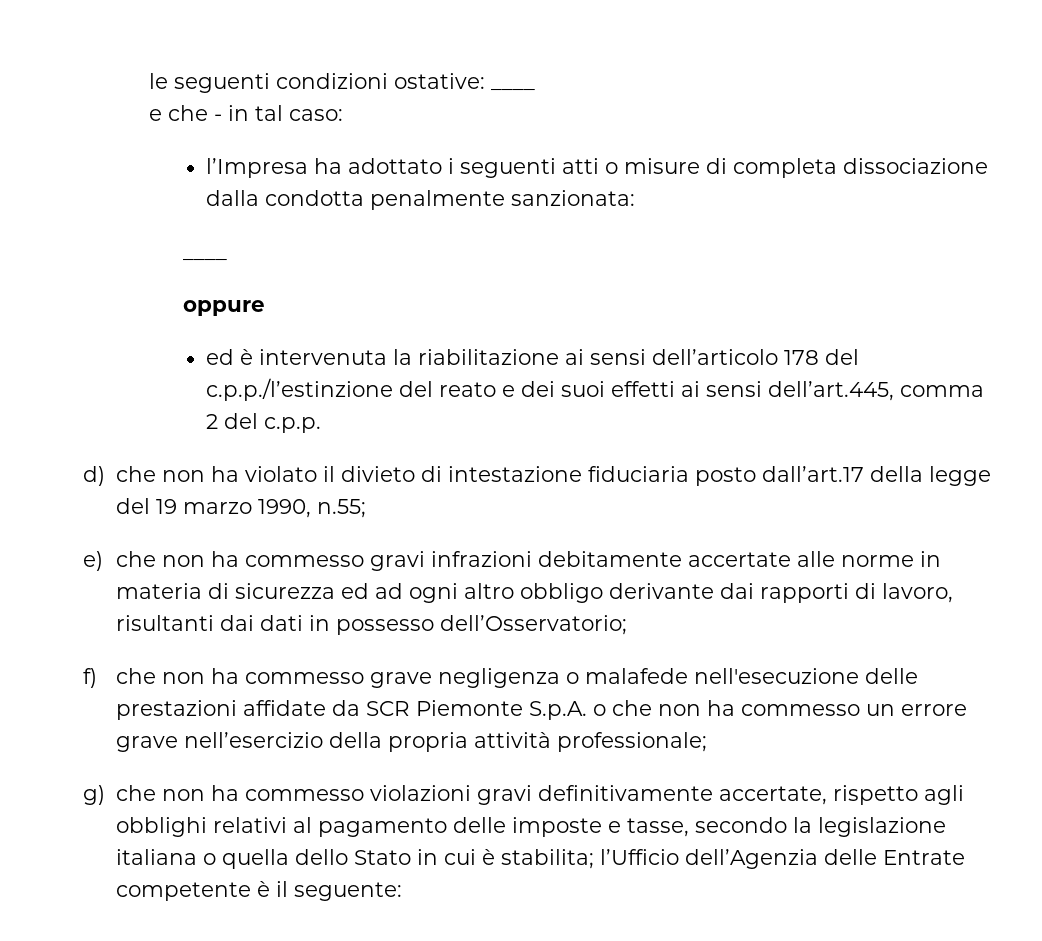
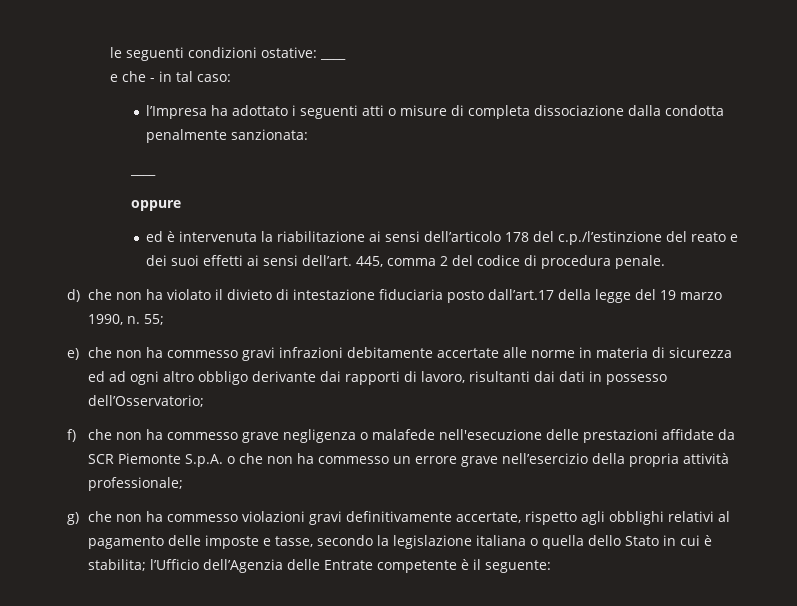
- ed è intervenuta la riabilitazione ai sensi dell’articolo 178 del c.p.p./l’estinzione del reato e dei suoi effetti ai sensi dell’art.445, comma 2 del c.p.p.
+ ed è intervenuta la riabilitazione ai sensi dell’articolo 178 del c.p./l’estinzione del reato e dei suoi effetti ai sensi dell’art. 445, comma 2 del codice di procedura penale.
- d) che non ha violato il divieto di intestazione fiduciaria posto dall’art.17 della legge del 19 marzo 1990, n.55;
+ d) che non ha violato il divieto di intestazione fiduciaria posto dall’art.17 della legge del 19 marzo 1990, n. 55;

